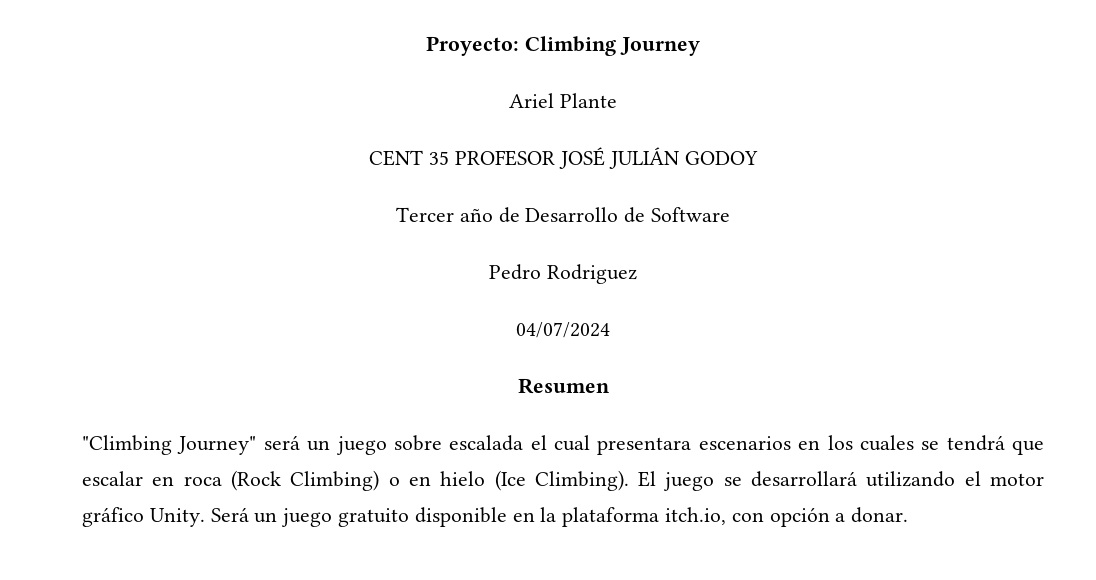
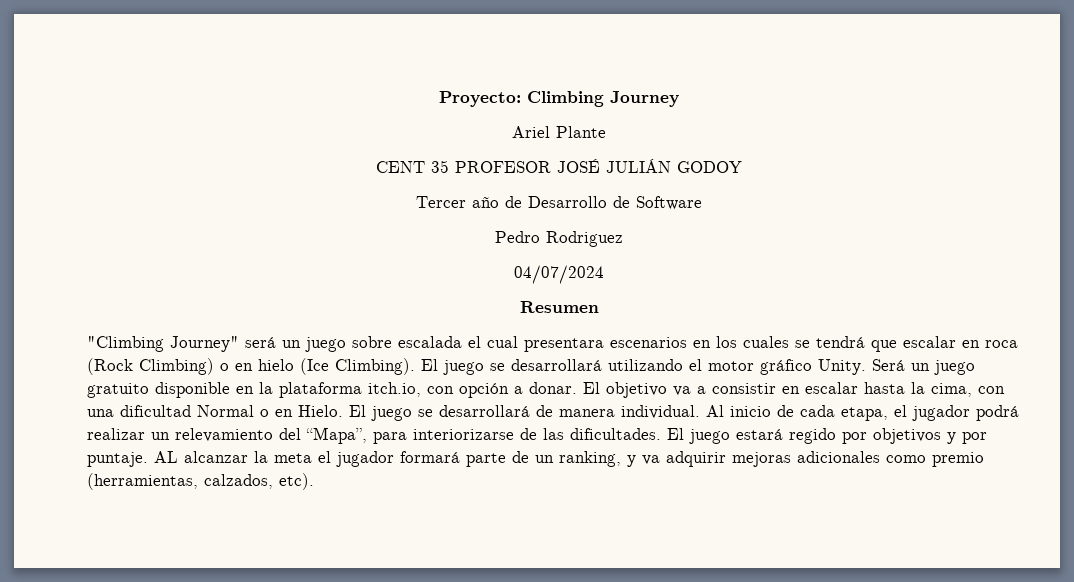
+ El objetivo va a consistir en escalar hasta la cima, con una dificultad Normal o en Hielo. El juego se desarrollará de manera individual. Al inicio de cada etapa, el jugador podrá realizar un relevamiento del “Mapa”, para interiorizarse de las dificultades. El juego estará regido por objetivos y por puntaje. AL alcanzar la meta el jugador formará parte de un ranking, y va adquirir mejoras adicionales como premio (herramientas, calzados, etc).

